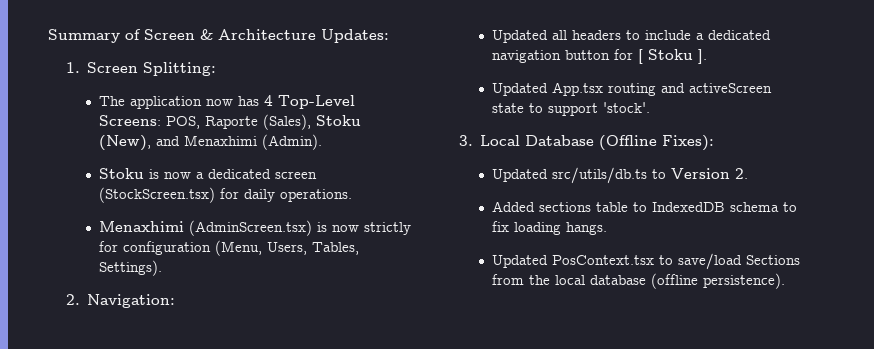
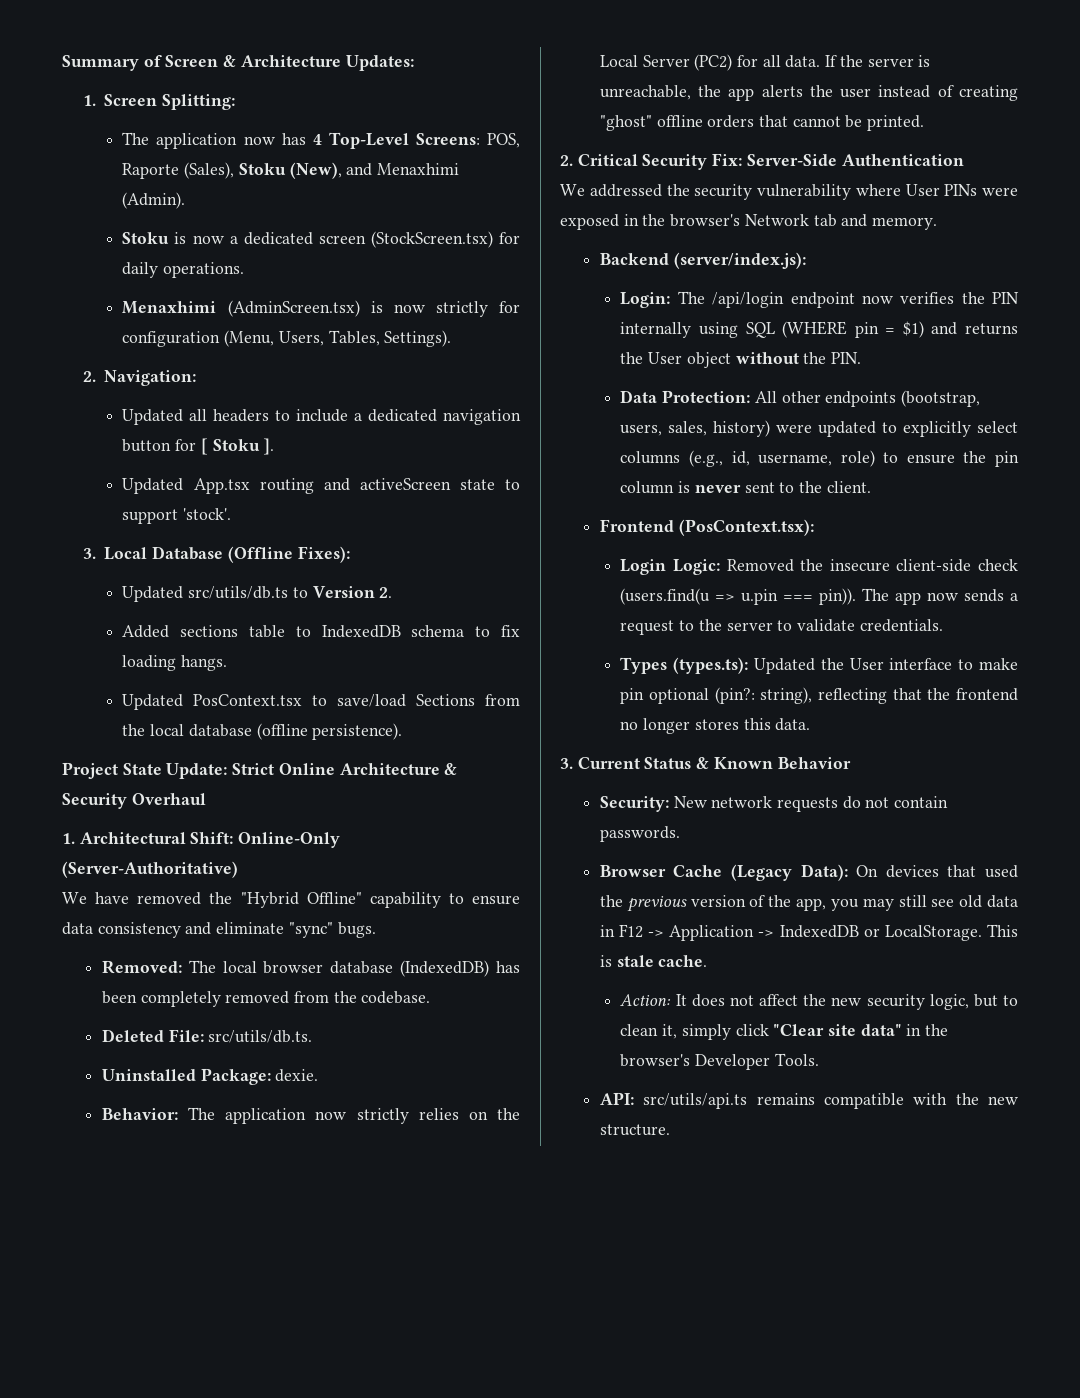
+ Project State Update: Strict Online Architecture & Security Overhaul
+ 1. Architectural Shift: Online-Only (Server-Authoritative)
+ We have removed the "Hybrid Offline" capability to ensure data consistency and eliminate "sync" bugs.
+ Removed: The local browser database (IndexedDB) has been completely removed from the codebase.
+ Deleted File: src/utils/db.ts.
+ Uninstalled Package: dexie.
+ Behavior: The application now strictly relies on the Local Server (PC2) for all data. If the server is unreachable, the app alerts the user instead of creating "ghost" offline orders that cannot be printed.
+ 2. Critical Security Fix: Server-Side Authentication
+ We addressed the security vulnerability where User PINs were exposed in the browser's Network tab and memory.
+ Backend (server/index.js):
+ Login: The /api/login endpoint now verifies the PIN internally using SQL (WHERE pin = $1) and returns the User object without the PIN.
+ Data Protection: All other endpoints (bootstrap, users, sales, history) were updated to explicitly select columns (e.g., id, username, role) to ensure the pin column is never sent to the client.
+ Frontend (PosContext.tsx):
+ Login Logic: Removed the insecure client-side check (users.find(u => u.pin === pin)). The app now sends a request to the server to validate credentials.
+ Types (types.ts): Updated the User interface to make pin optional (pin?: string), reflecting that the frontend no longer stores this data.
+ 3. Current Status & Known Behavior
+ Security: New network requests do not contain passwords.
+ Browser Cache (Legacy Data): On devices that used the previous version of the app, you may still see old data in F12 -> Application -> IndexedDB or LocalStorage. This is stale cache.
+ Action: It does not affect the new security logic, but to clean it, simply click "Clear site data" in the browser's Developer Tools.
+ API: src/utils/api.ts remains compatible with the new structure.

